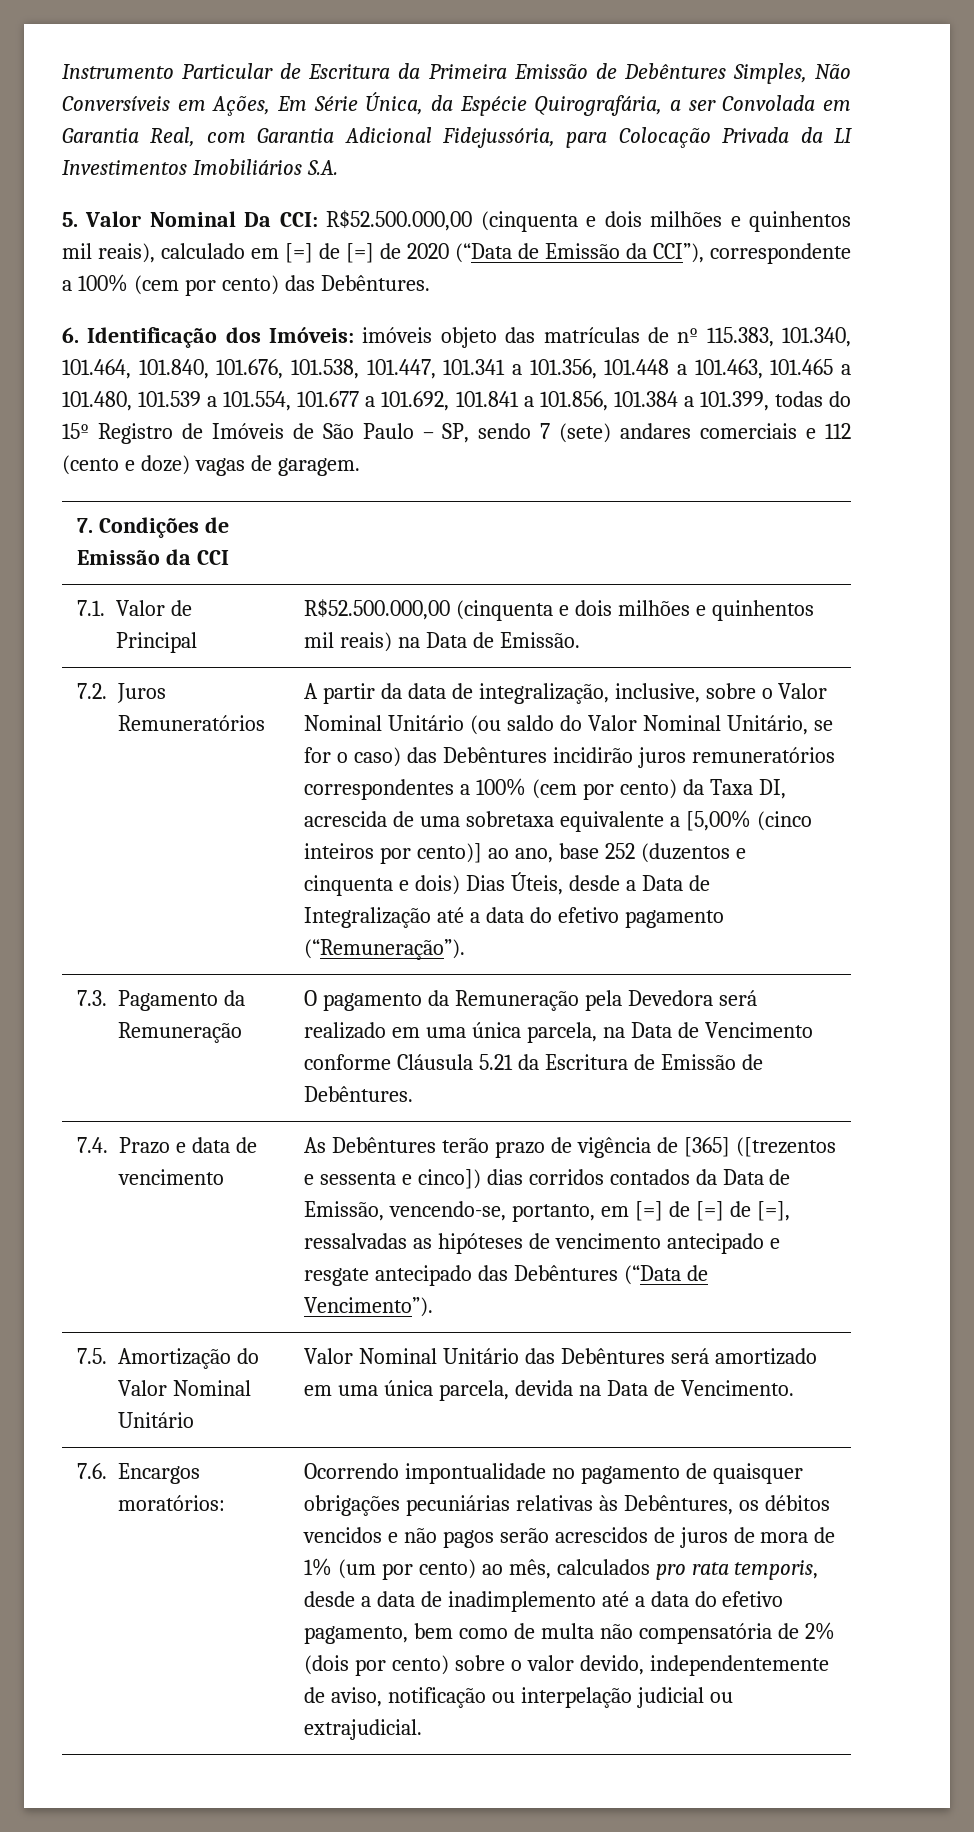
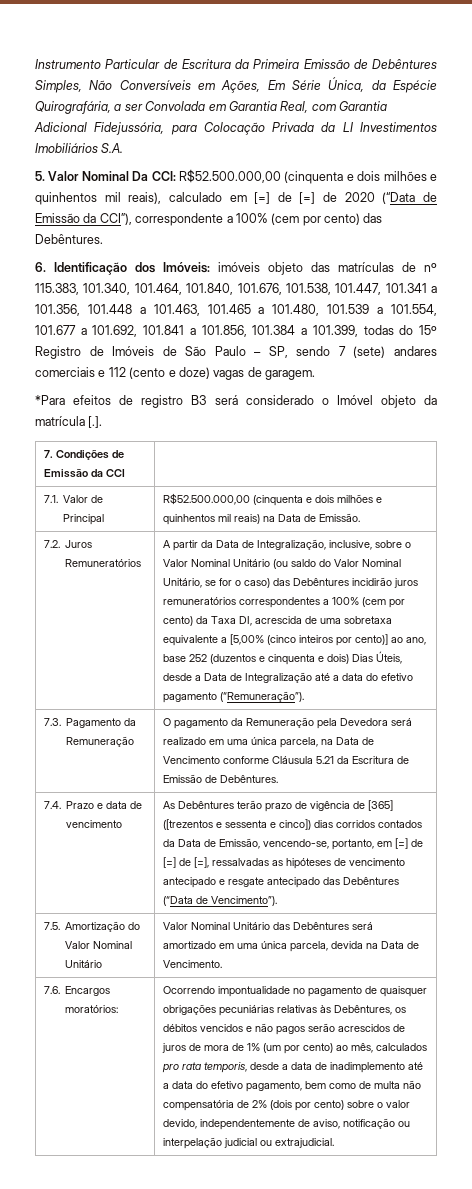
+ *Para efeitos de registro B3 será considerado o Imóvel objeto da matrícula [.].
- A partir da data de integralização, inclusive, sobre o Valor Nominal Unitário (ou saldo do Valor Nominal Unitário, se for o caso) das Debêntures incidirão juros remuneratórios correspondentes a 100% (cem por cento) da Taxa DI, acrescida de uma sobretaxa equivalente a [5,00% (cinco inteiros por cento)] ao ano, base 252 (duzentos e cinquenta e dois) Dias Úteis, desde a Data de Integralização até a data do efetivo pagamento (“Remuneração”).
+ A partir da Data de Integralização, inclusive, sobre o Valor Nominal Unitário (ou saldo do Valor Nominal Unitário, se for o caso) das Debêntures incidirão juros remuneratórios correspondentes a 100% (cem por cento) da Taxa DI, acrescida de uma sobretaxa equivalente a [5,00% (cinco inteiros por cento)] ao ano, base 252 (duzentos e cinquenta e dois) Dias Úteis, desde a Data de Integralização até a data do efetivo pagamento (“Remuneração”).

